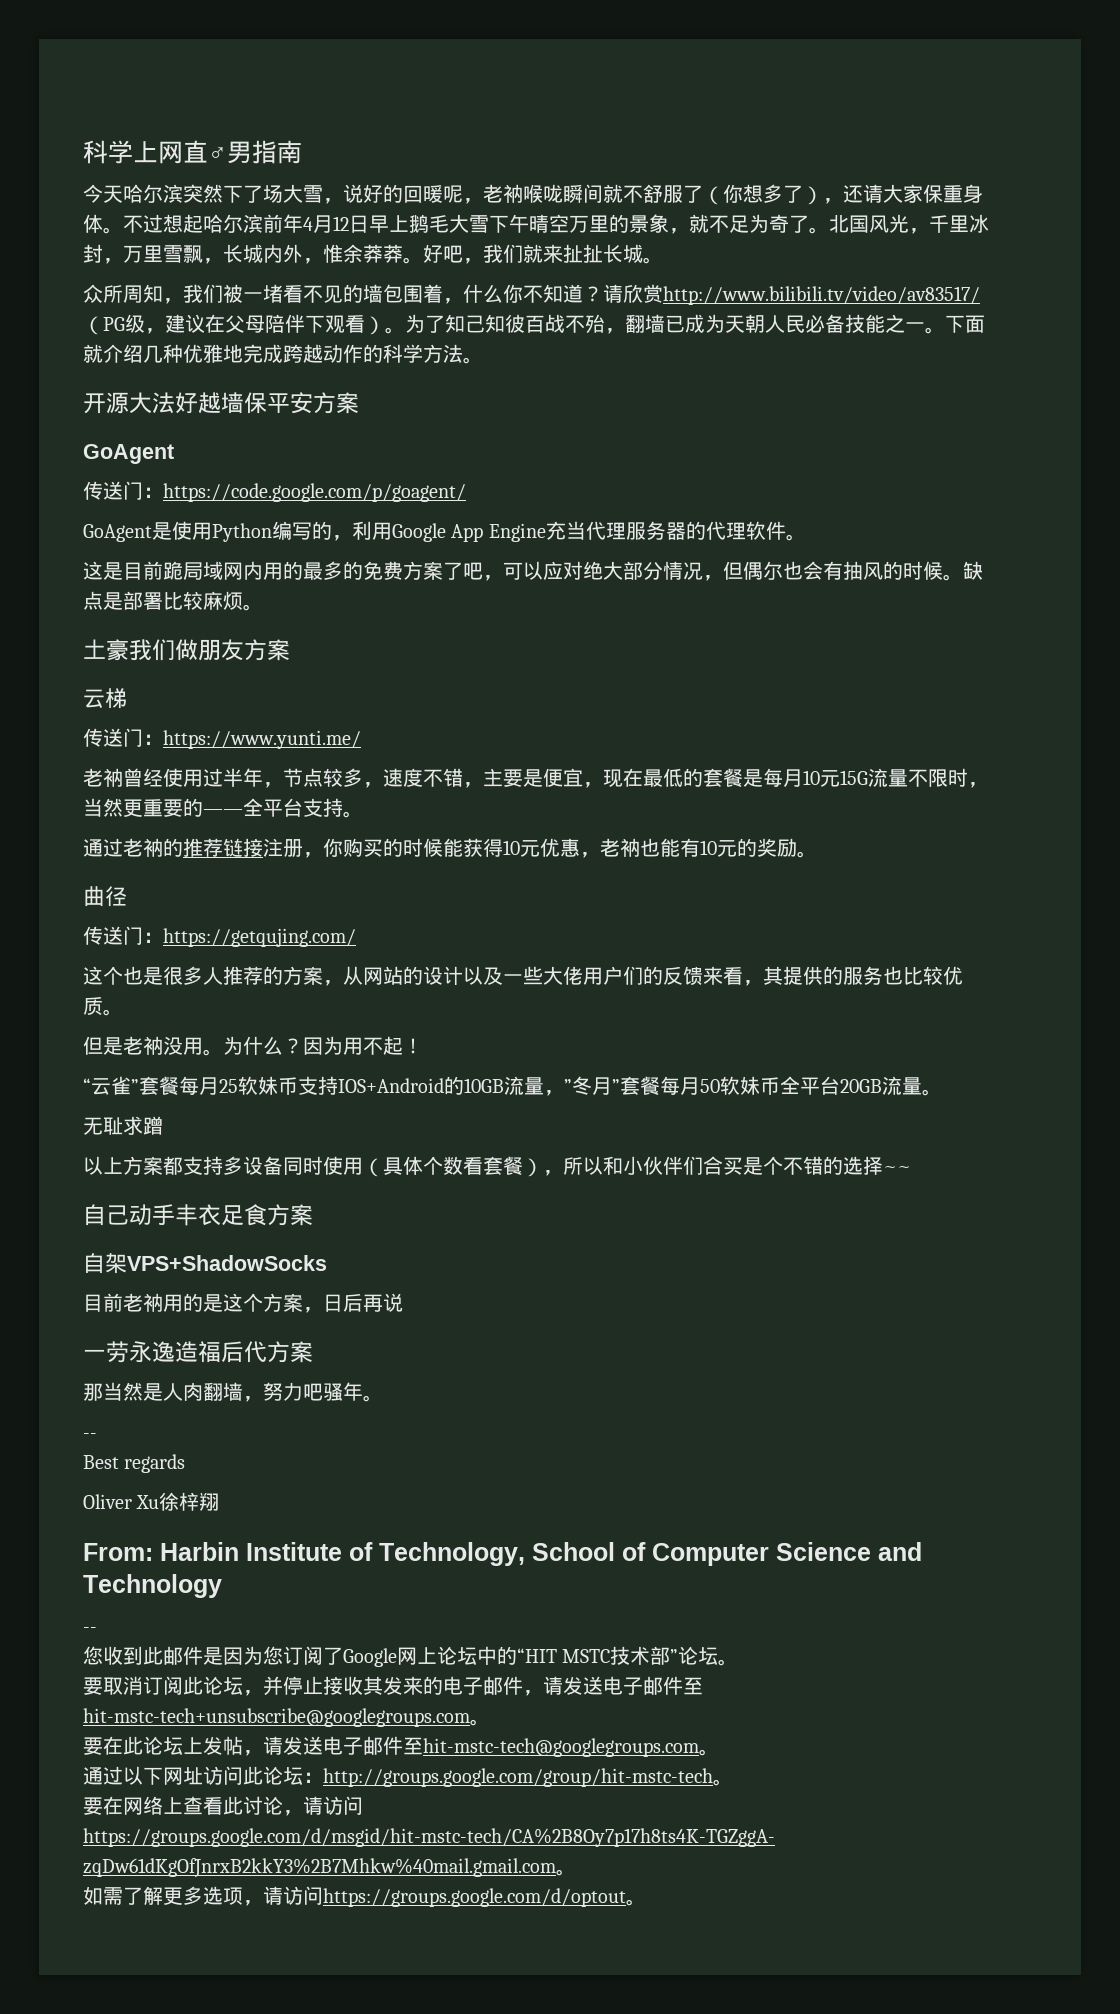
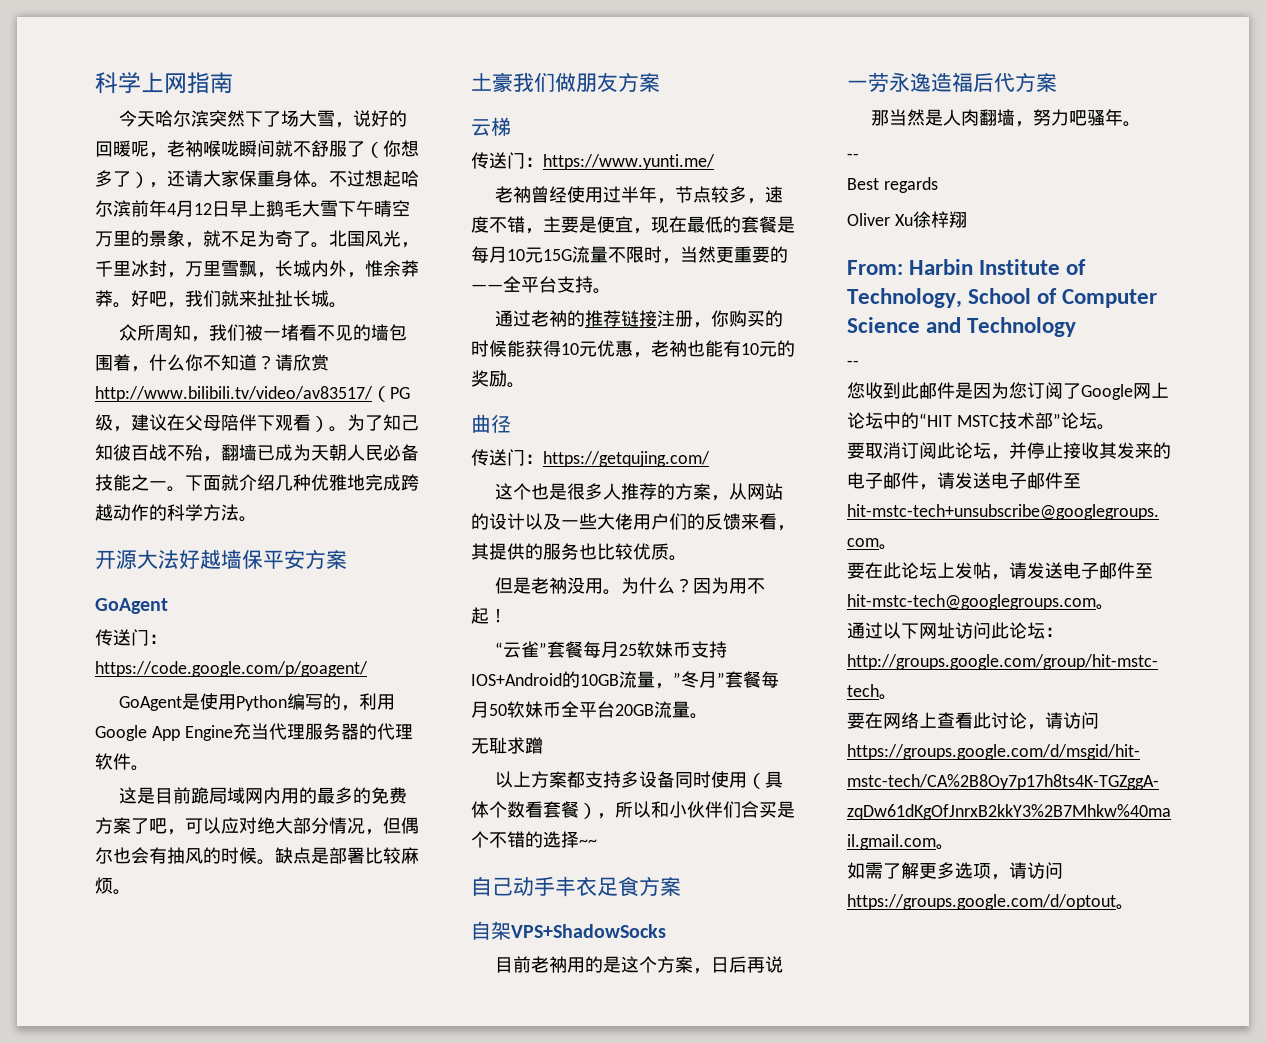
- 科学上网直♂男指南
+ 科学上网指南

